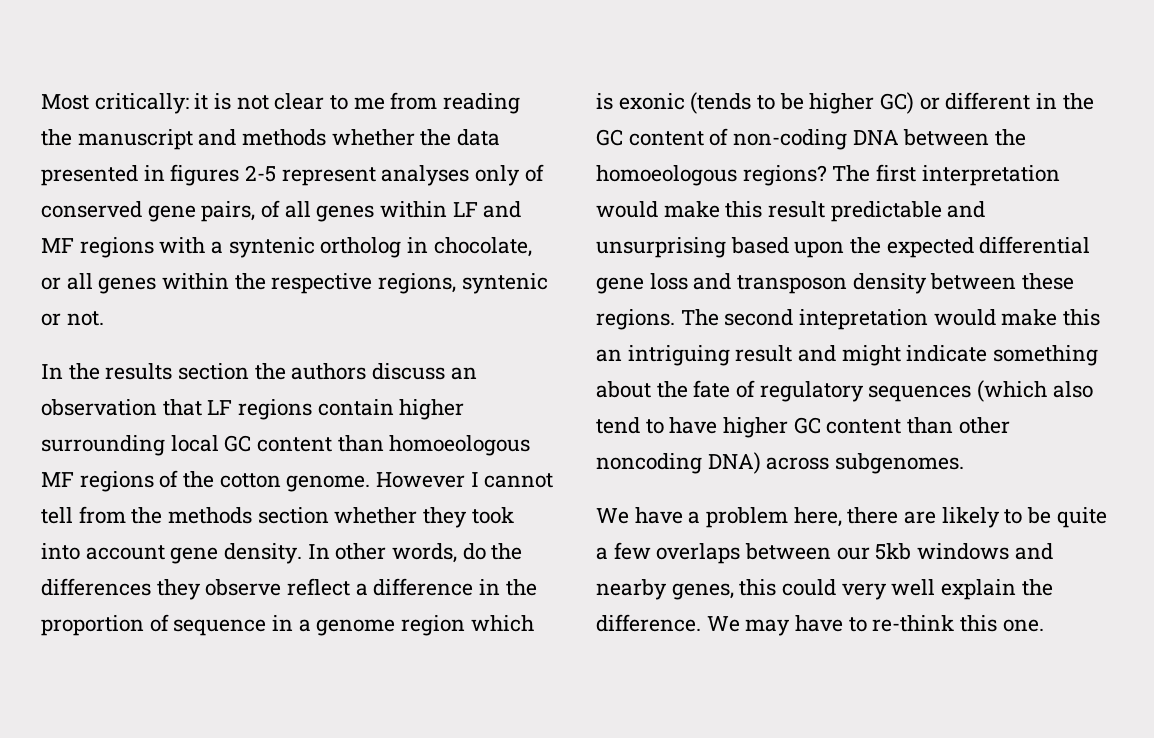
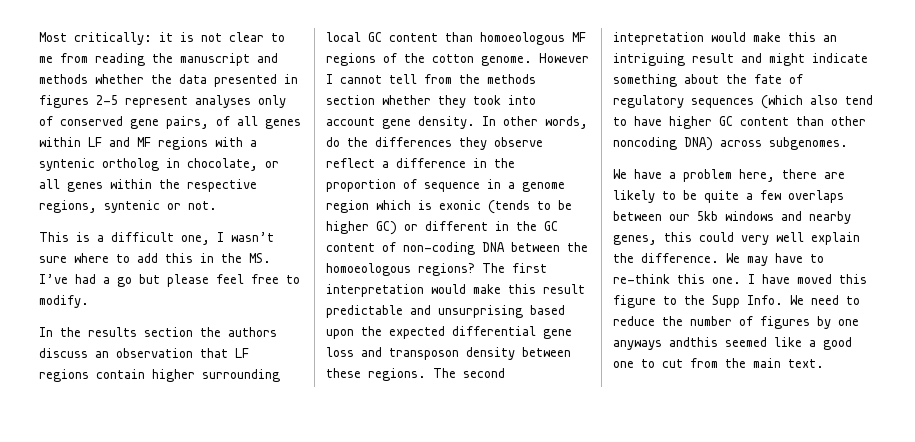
+ This is a difficult one, I wasn’t sure where to add this in the MS. I’ve had a go but please feel free to modify.
+ I have moved this figure to the Supp Info. We need to reduce the number of figures by one anyways andthis seemed like a good one to cut from the main text.

